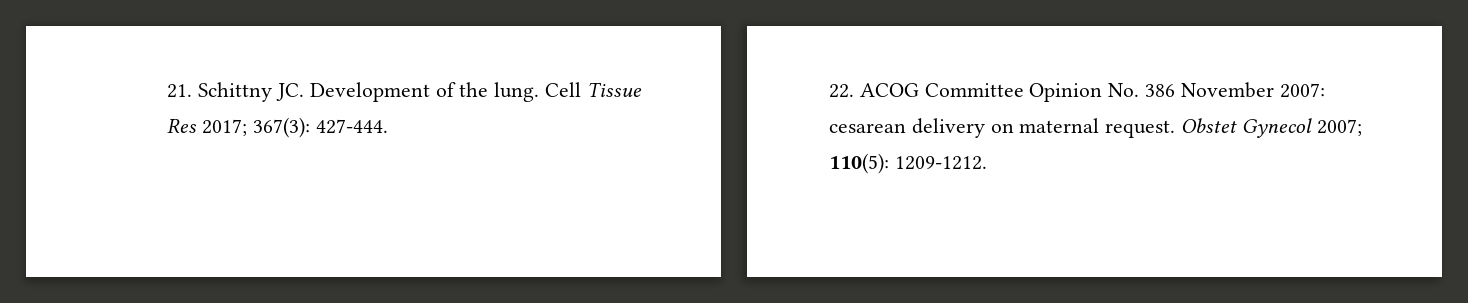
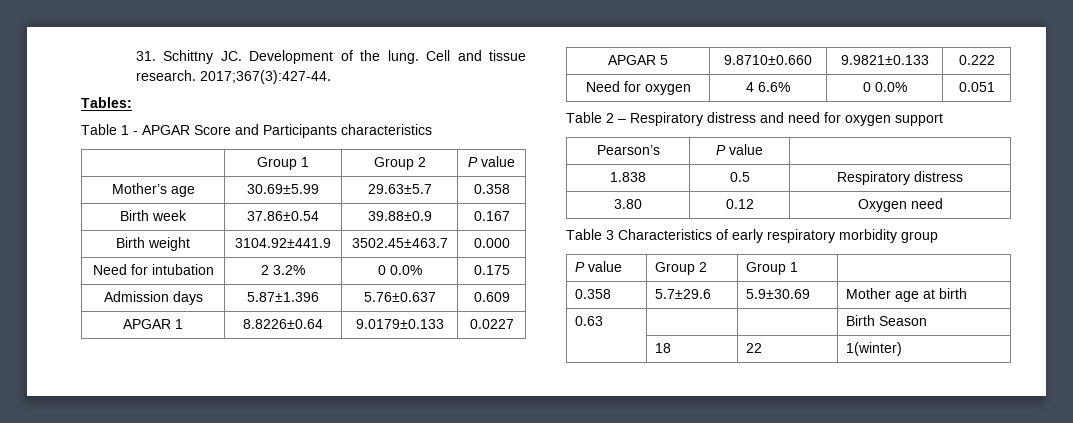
- 21. Schittny JC. Development of the lung.
+ 31. Schittny JC. Development of the lung.
- Cell Tissue Res 2017; 367(3): 427-444.
- 22. ACOG Committee Opinion No. 386 November 2007: cesarean delivery on maternal request. Obstet Gynecol 2007; 110(5): 1209-1212.
+ Cell and tissue research. 2017;367(3):427-44.
+ Tables:
+ Table 1 - APGAR Score and Participants characteristics
+ | Group 1 | Group 2 | P value
+ Mother’s age | 30.69±5.99 | 29.63±5.7 | 0.358
+ Birth week | 37.86±0.54 | 39.88±0.9 | 0.167
+ Birth weight | 3104.92±441.9 | 3502.45±463.7 | 0.000
+ Need for intubation | 2 3.2% | 0 0.0% | 0.175
+ Admission days | 5.87±1.396 | 5.76±0.637 | 0.609
+ APGAR 1 | 8.8226±0.64 | 9.0179±0.133 | 0.0227
+ APGAR 5 | 9.8710±0.660 | 9.9821±0.133 | 0.222
+ Need for oxygen | 4 6.6% | 0 0.0% | 0.051
+ Table 2 – Respiratory distress and need for oxygen support
+ Pearson’s | P value |
+ 1.838 | 0.5 | Respiratory distress
+ 3.80 | 0.12 | Oxygen need
+ Table 3 Characteristics of early respiratory morbidity group
+ P value | Group 2 | Group 1 |
+ 0.358 | 5.7±29.6 | 5.9±30.69 | Mother age at birth
+ 0.63 | | | Birth Season
+ | 18 | 22 | 1(winter)

